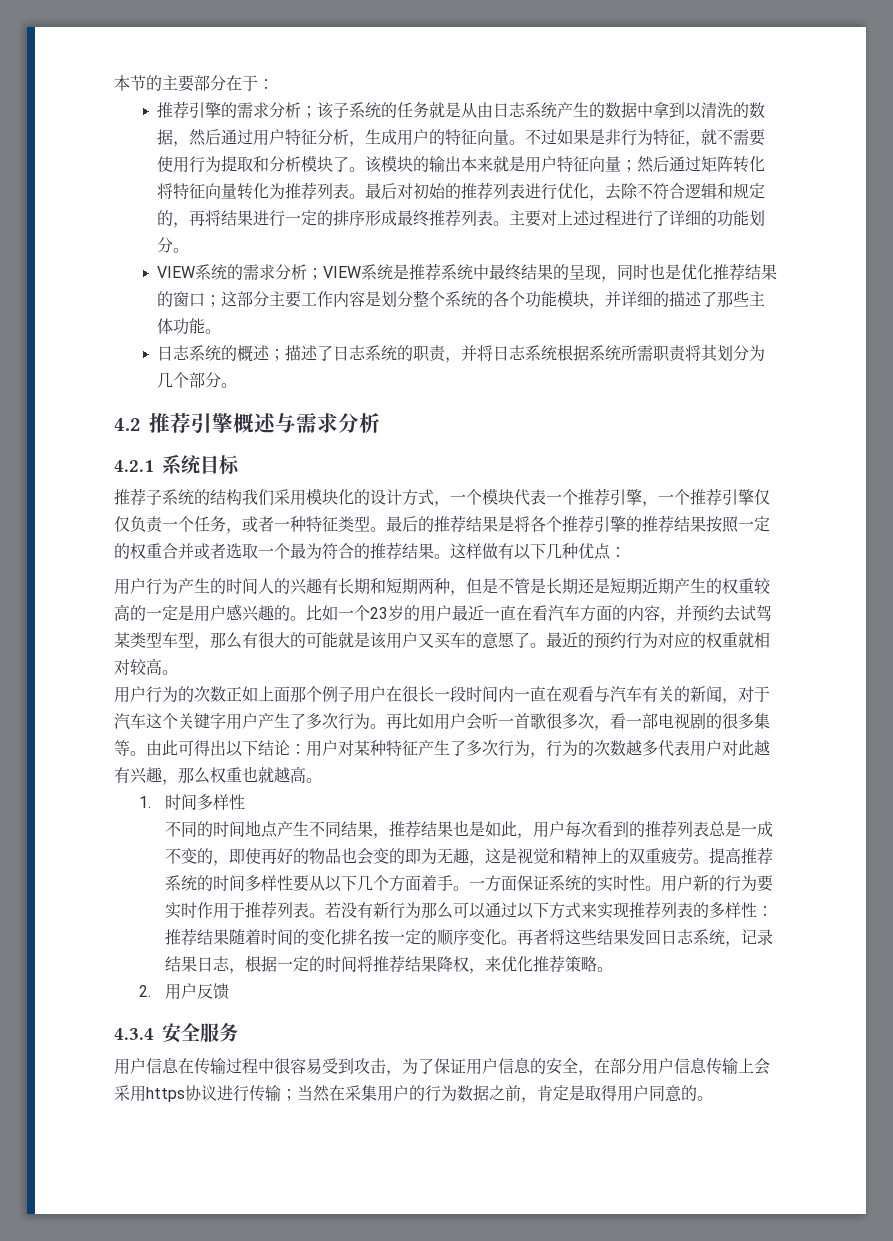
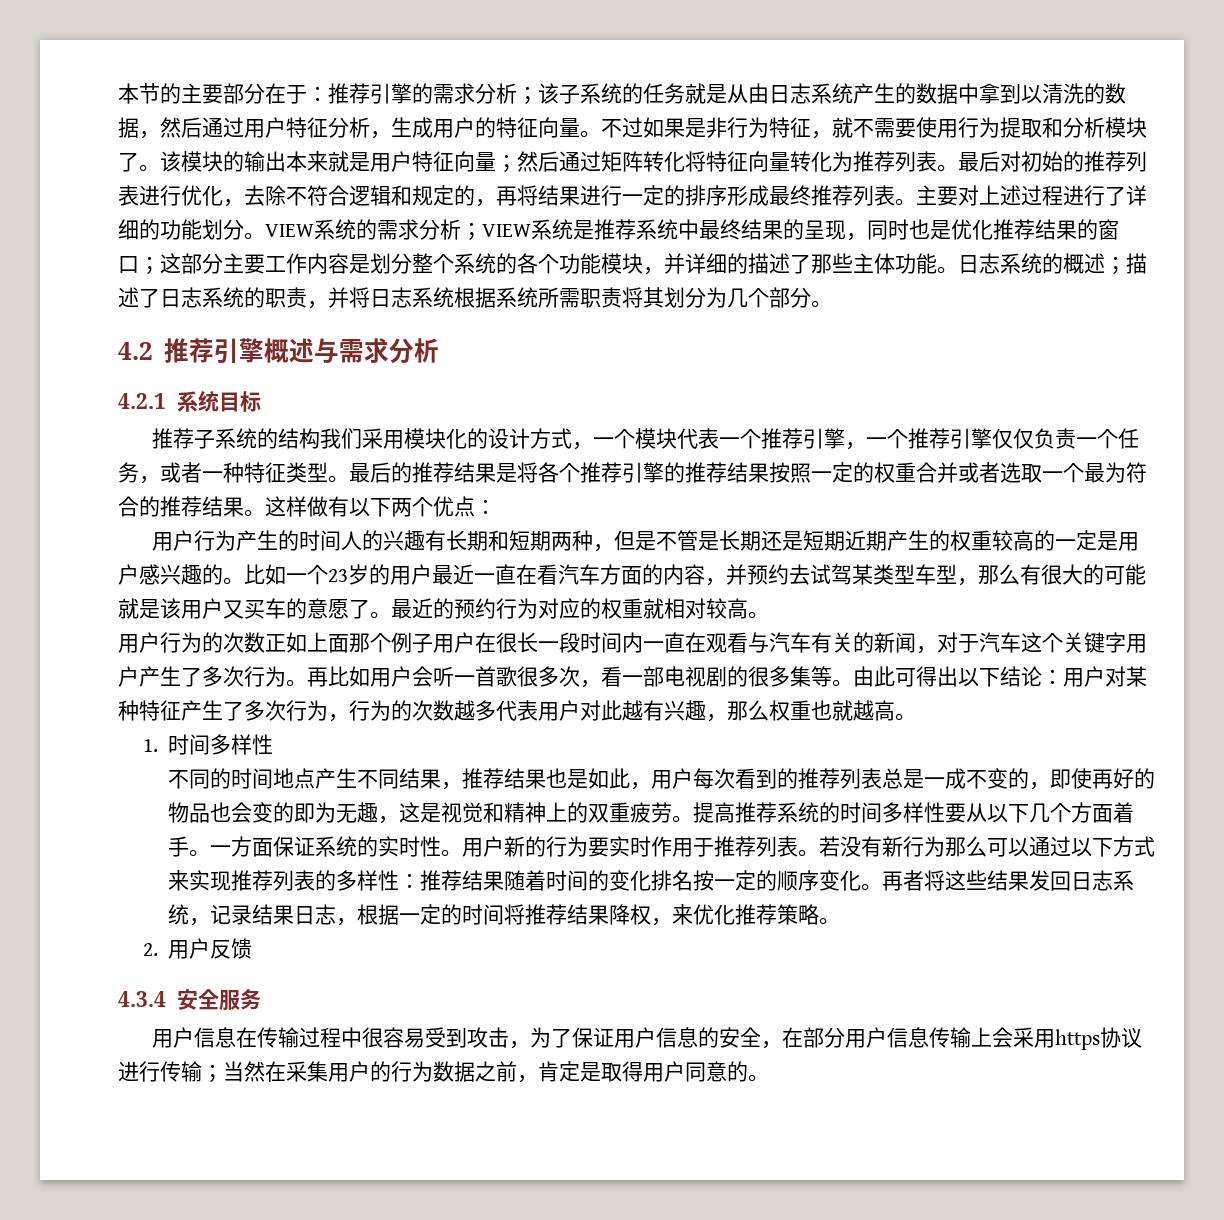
- 本节的主要部分在于：
- 推荐引擎的需求分析；该子系统的任务就是从由日志系统产生的数据中拿到以清洗的数据，然后通过用户特征分析，生成用户的特征向量。
+ 本节的主要部分在于：推荐引擎的需求分析；该子系统的任务就是从由日志系统产生的数据中拿到以清洗的数据，然后通过用户特征分析，生成用户的特征向量。
- 主要对上述过程进行了详细的功能划分。
- VIEW系统的需求分析；
+ 主要对上述过程进行了详细的功能划分。VIEW系统的需求分析；
- 这部分主要工作内容是划分整个系统的各个功能模块，并详细的描述了那些主体功能。
- 日志系统的概述；
+ 这部分主要工作内容是划分整个系统的各个功能模块，并详细的描述了那些主体功能。日志系统的概述；
- 这样做有以下几种优点：
+ 这样做有以下两个优点：

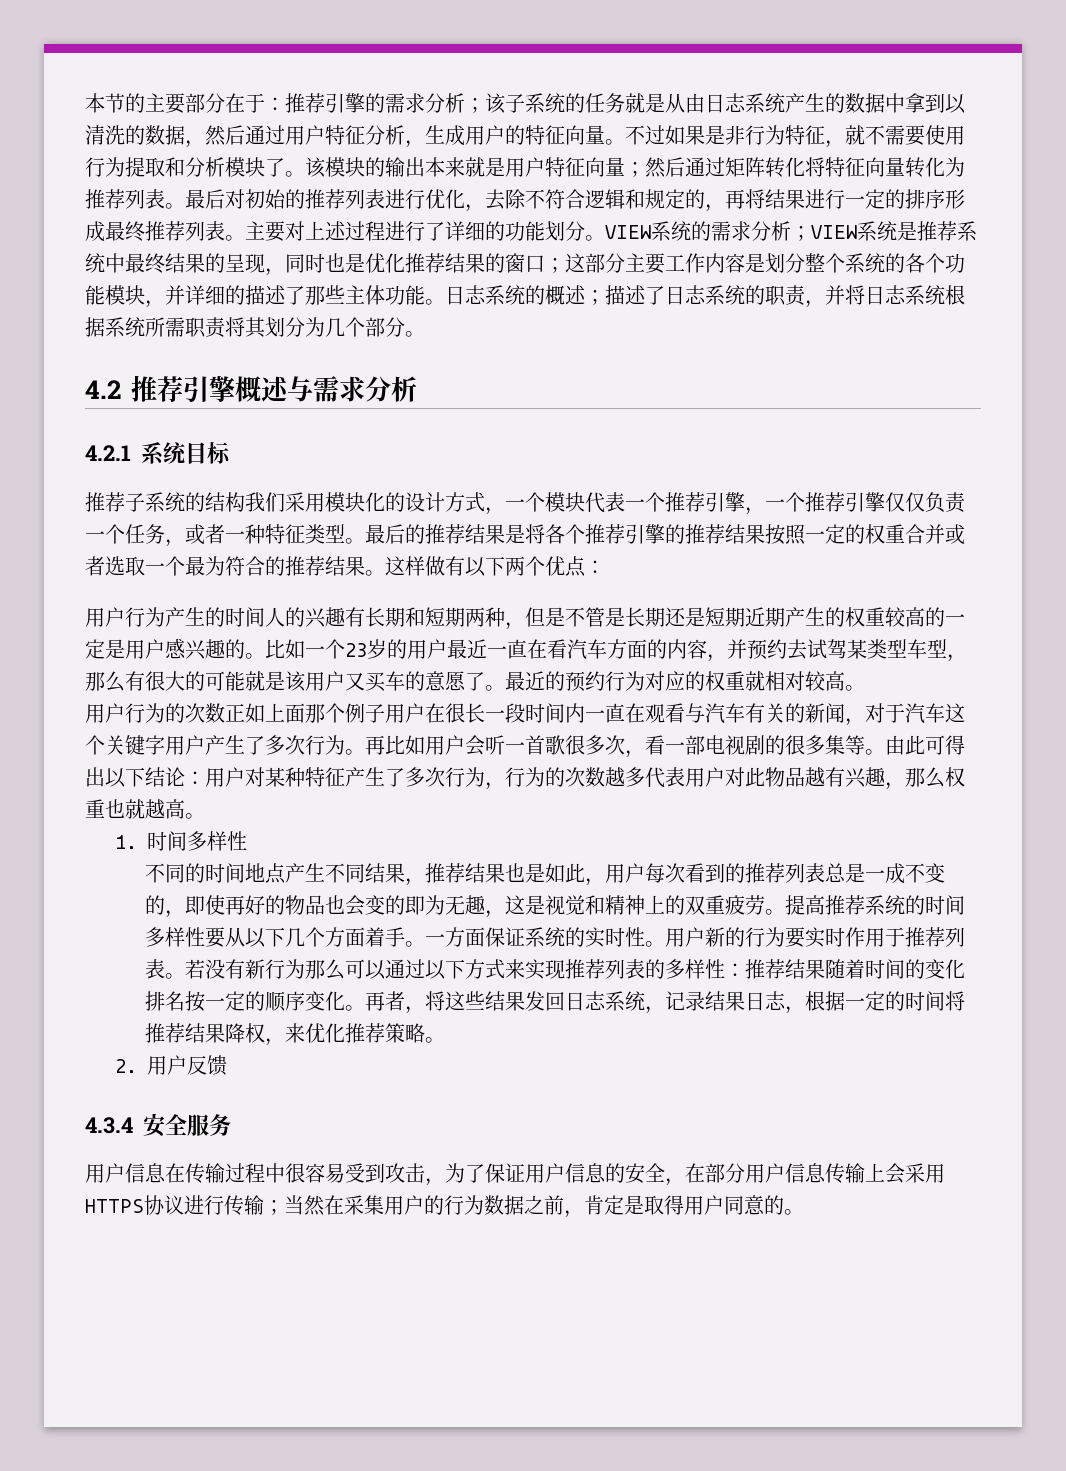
- 由此可得出以下结论：用户对某种特征产生了多次行为，行为的次数越多代表用户对此越有兴趣，那么权重也就越高。
+ 由此可得出以下结论：用户对某种特征产生了多次行为，行为的次数越多代表用户对此物品越有兴趣，那么权重也就越高。
- 再者将这些结果发回日志系统，记录结果日志，根据一定的时间将推荐结果降权，来优化推荐策略。
+ 再者，将这些结果发回日志系统，记录结果日志，根据一定的时间将推荐结果降权，来优化推荐策略。
- 用户信息在传输过程中很容易受到攻击，为了保证用户信息的安全，在部分用户信息传输上会采用https协议进行传输；当然在采集用户的行为数据之前，肯定是取得用户同意的。
+ 用户信息在传输过程中很容易受到攻击，为了保证用户信息的安全，在部分用户信息传输上会采用HTTPS协议进行传输；当然在采集用户的行为数据之前，肯定是取得用户同意的。

